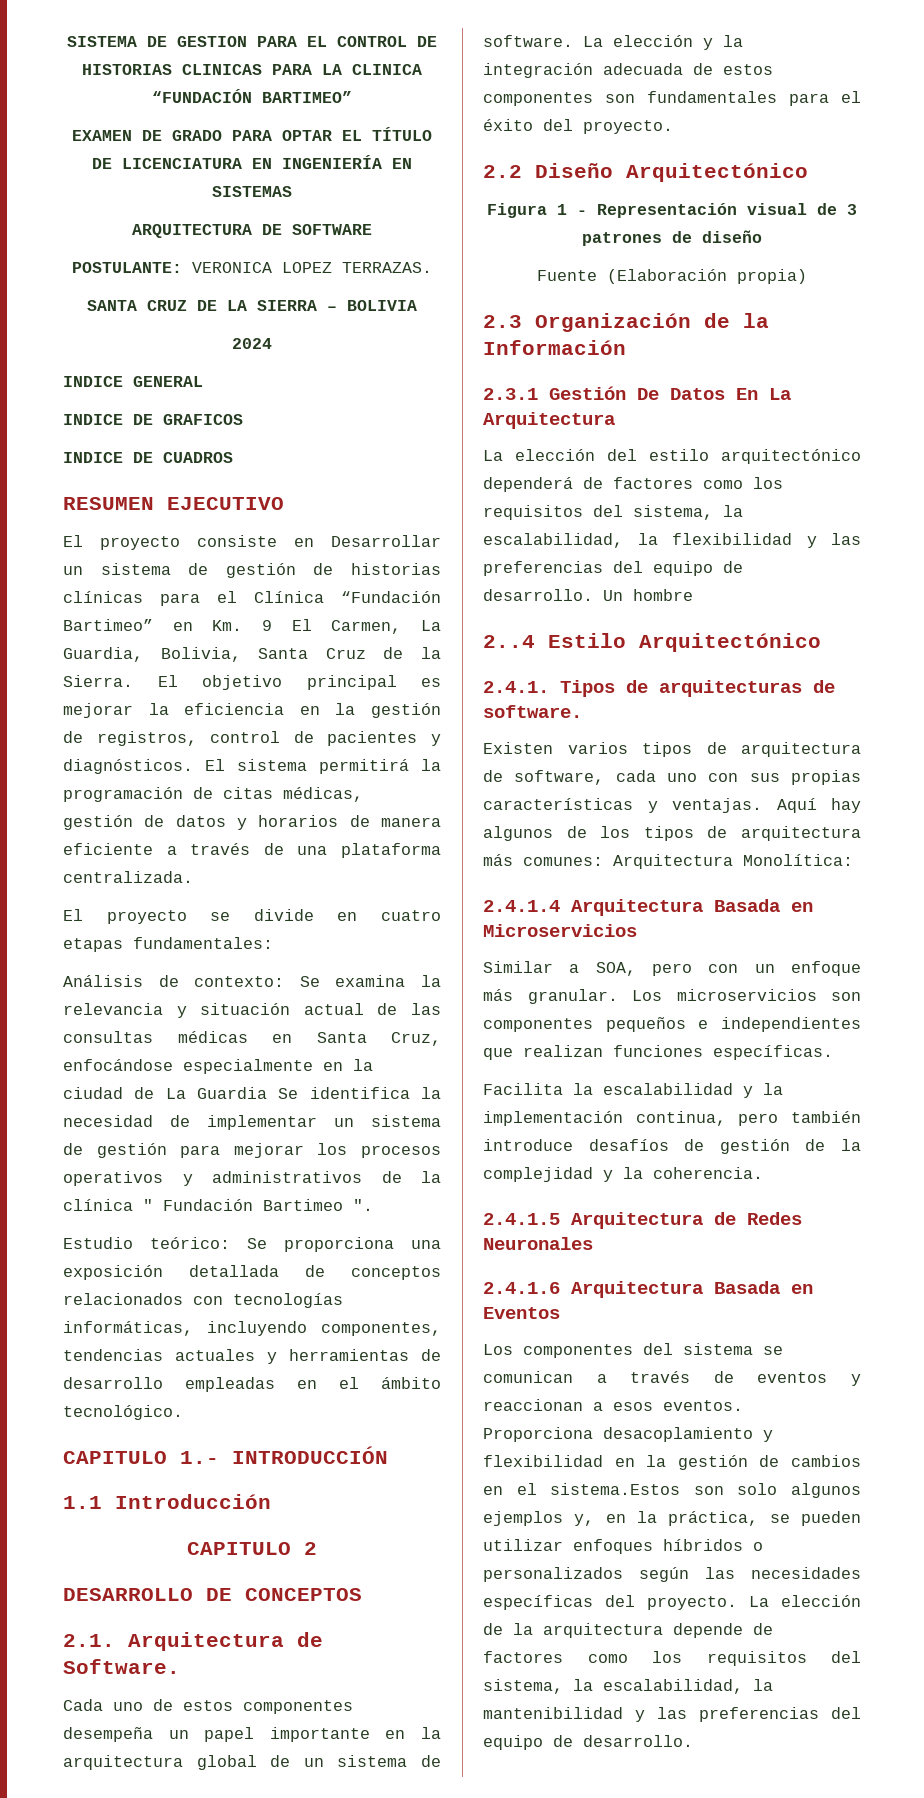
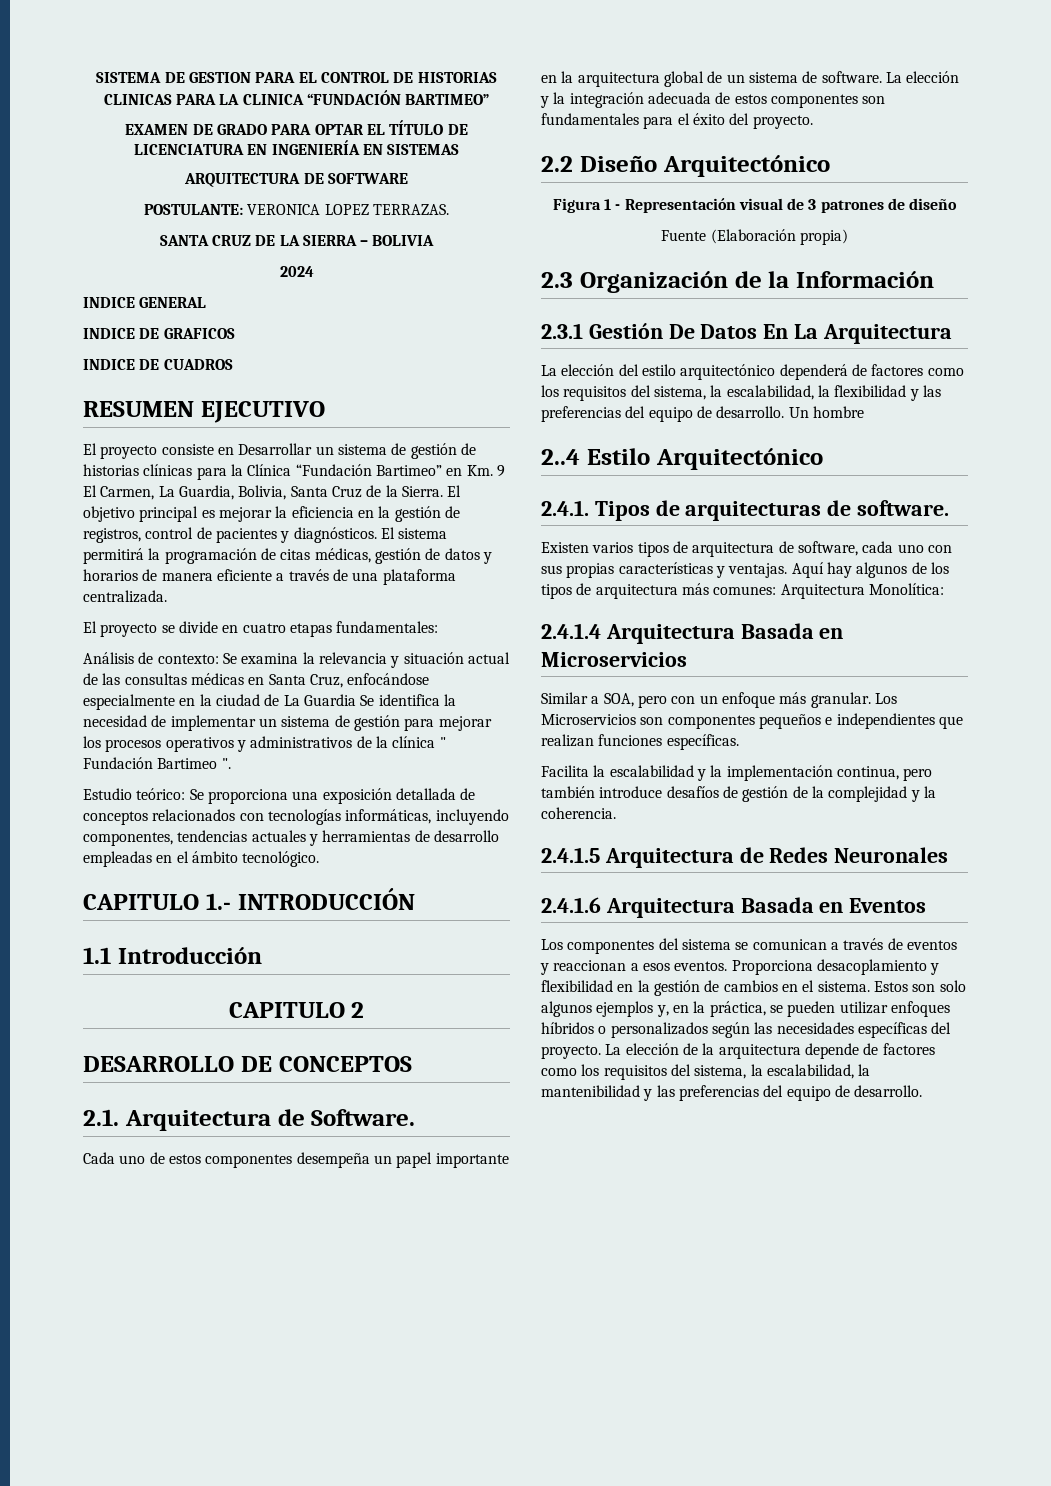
- El proyecto consiste en Desarrollar un sistema de gestión de historias clínicas para el Clínica “Fundación Bartimeo” en Km. 9 El Carmen, La Guardia, Bolivia, Santa Cruz de la Sierra.
+ El proyecto consiste en Desarrollar un sistema de gestión de historias clínicas para la Clínica “Fundación Bartimeo” en Km. 9 El Carmen, La Guardia, Bolivia, Santa Cruz de la Sierra.
- Los microservicios son componentes pequeños e independientes que realizan funciones específicas.
+ Los Microservicios son componentes pequeños e independientes que realizan funciones específicas.
- Proporciona desacoplamiento y flexibilidad en la gestión de cambios en el sistema.Estos son solo algunos ejemplos y, en la práctica, se pueden utilizar enfoques híbridos o personalizados según las necesidades específicas del proyecto.
+ Proporciona desacoplamiento y flexibilidad en la gestión de cambios en el sistema. Estos son solo algunos ejemplos y, en la práctica, se pueden utilizar enfoques híbridos o personalizados según las necesidades específicas del proyecto.

